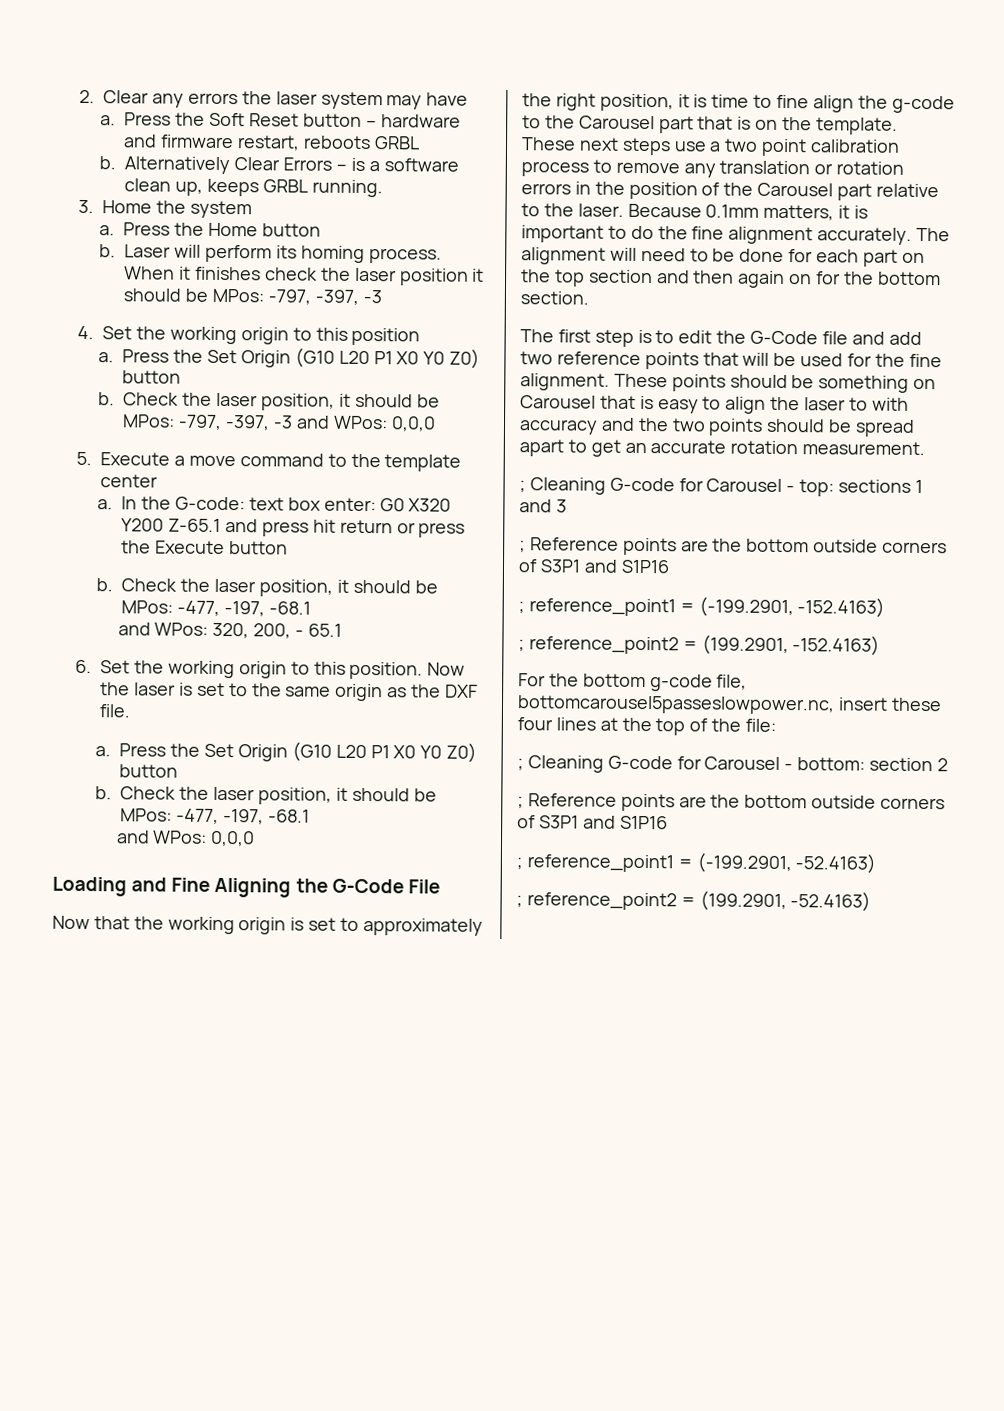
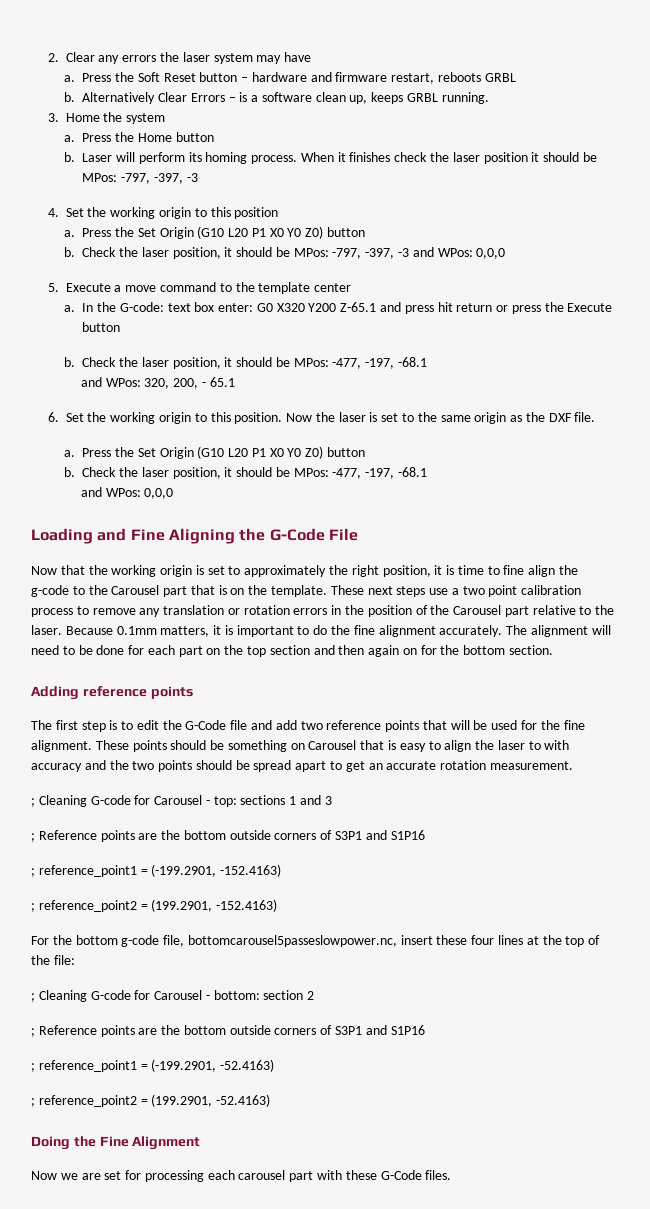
+ Adding reference points
+ Doing the Fine Alignment
+ Now we are set for processing each carousel part with these G-Code files.

